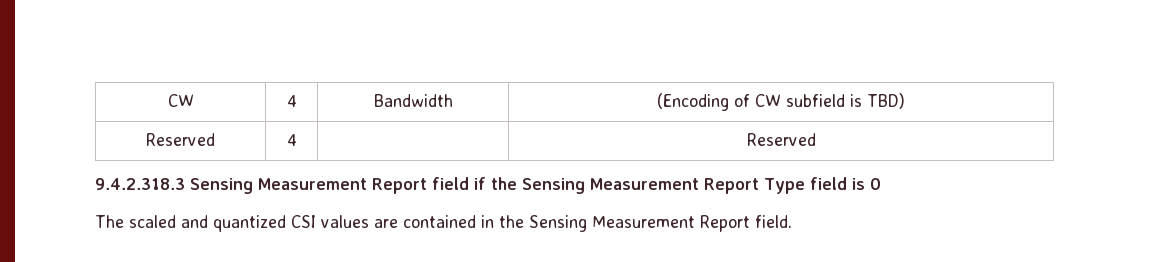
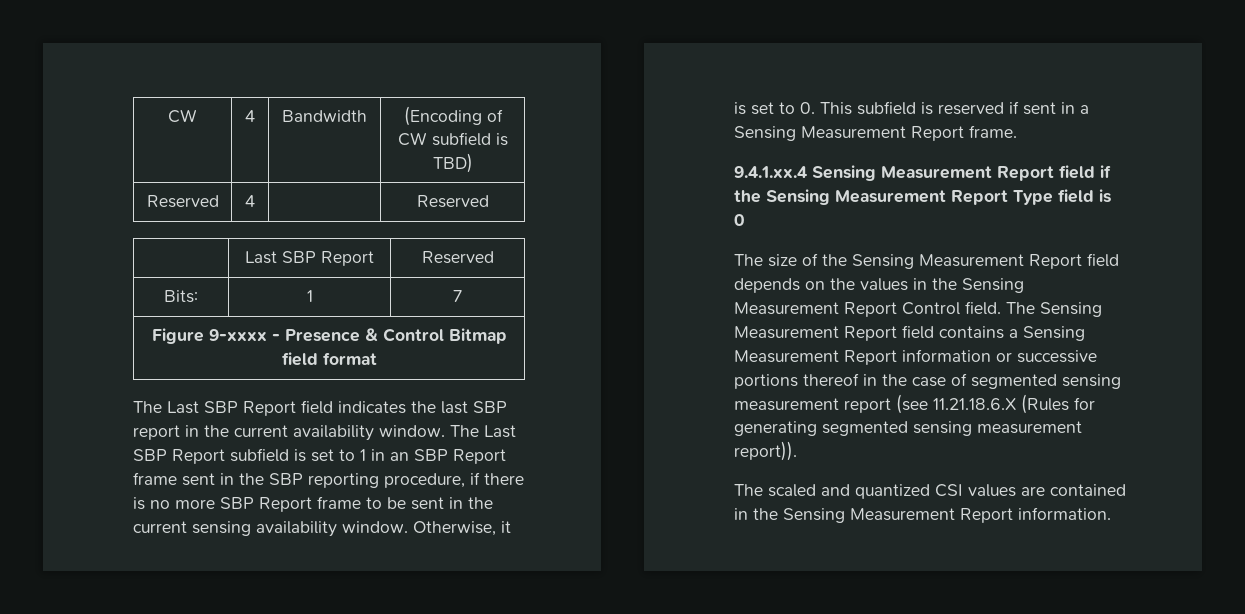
- 9.4.2.318.3 Sensing Measurement Report field if the Sensing Measurement Report Type field is 0
+ | Last SBP Report | Reserved
+ Bits: | 1 | 7
+ Figure 9-xxxx - Presence & Control Bitmap field format
+ The Last SBP Report field indicates the last SBP report in the current availability window. The Last SBP Report subfield is set to 1 in an SBP Report frame sent in the SBP reporting procedure, if there is no more SBP Report frame to be sent in the current sensing availability window. Otherwise, it is set to 0. This subfield is reserved if sent in a Sensing Measurement Report frame.
+ 9.4.1.xx.4 Sensing Measurement Report field if the Sensing Measurement Report Type field is 0
+ The size of the Sensing Measurement Report field depends on the values in the Sensing Measurement Report Control field. The Sensing Measurement Report field contains a Sensing Measurement Report information or successive portions thereof in the case of segmented sensing measurement report (see 11.21.18.6.X (Rules for generating segmented sensing measurement report)).
- The scaled and quantized CSI values are contained in the Sensing Measurement Report field.
+ The scaled and quantized CSI values are contained in the Sensing Measurement Report information.

